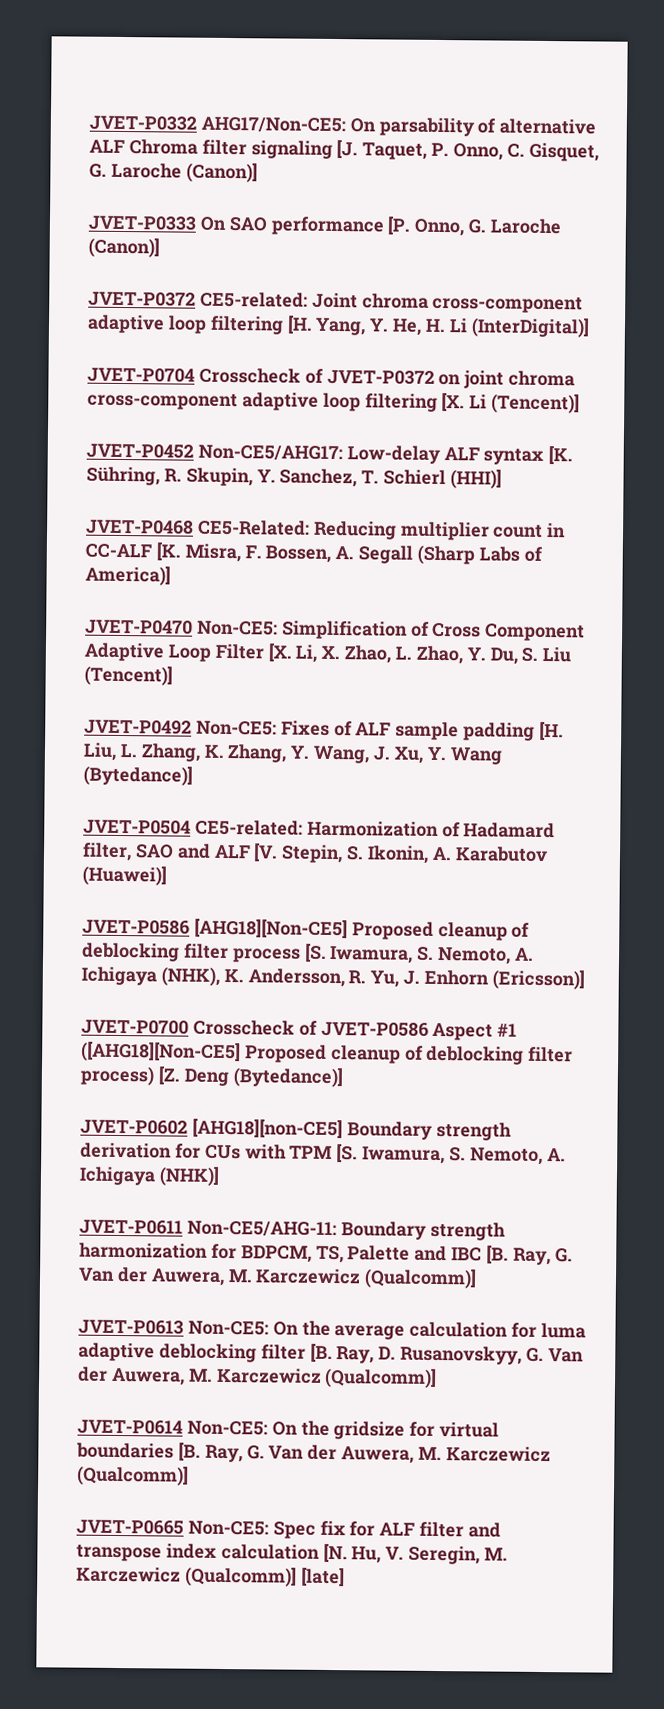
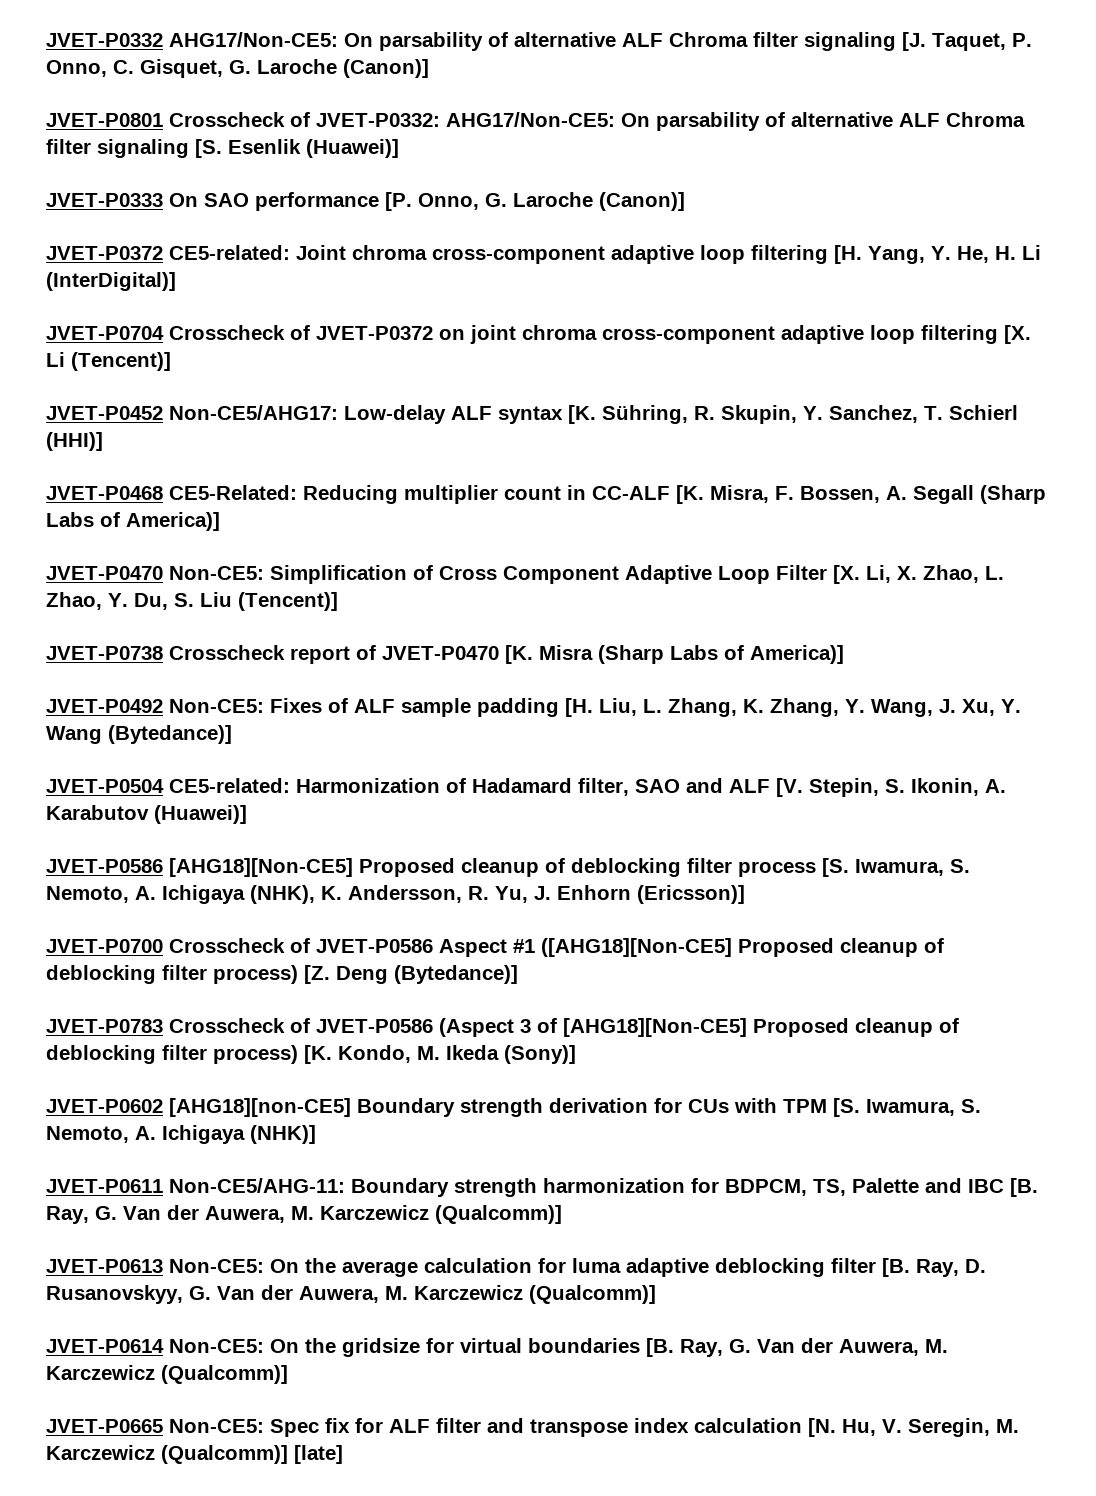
+ JVET-P0801 Crosscheck of JVET-P0332: AHG17/Non-CE5: On parsability of alternative ALF Chroma filter signaling [S. Esenlik (Huawei)]
+ JVET-P0738 Crosscheck report of JVET-P0470 [K. Misra (Sharp Labs of America)]
+ JVET-P0783 Crosscheck of JVET-P0586 (Aspect 3 of [AHG18][Non-CE5] Proposed cleanup of deblocking filter process) [K. Kondo, M. Ikeda (Sony)]

